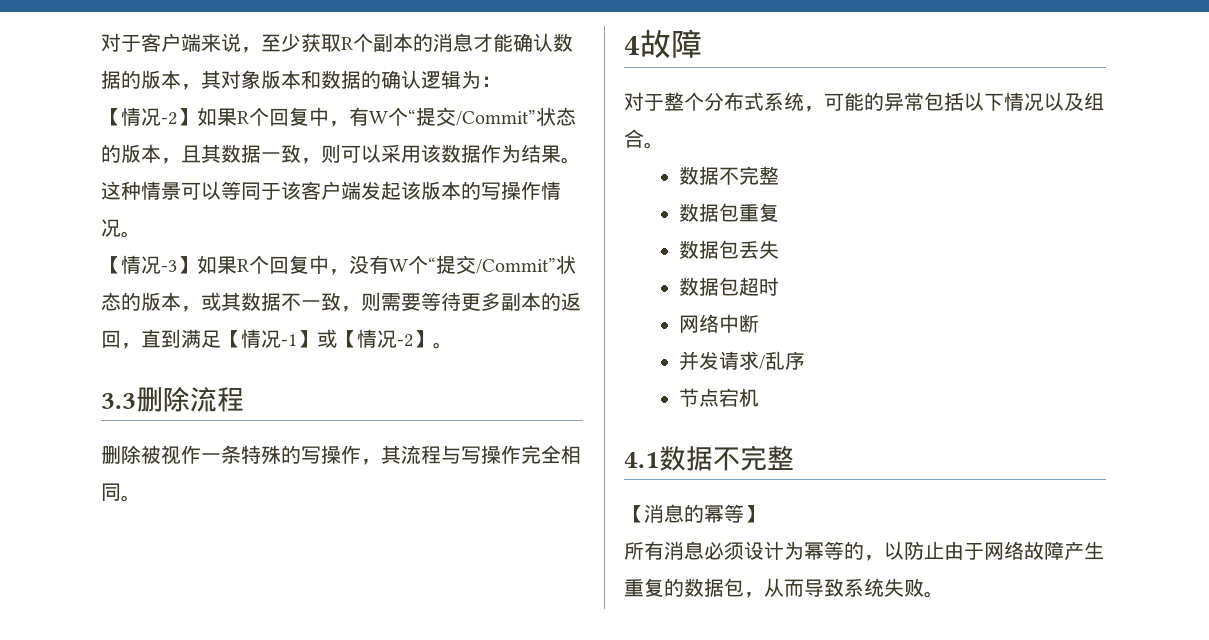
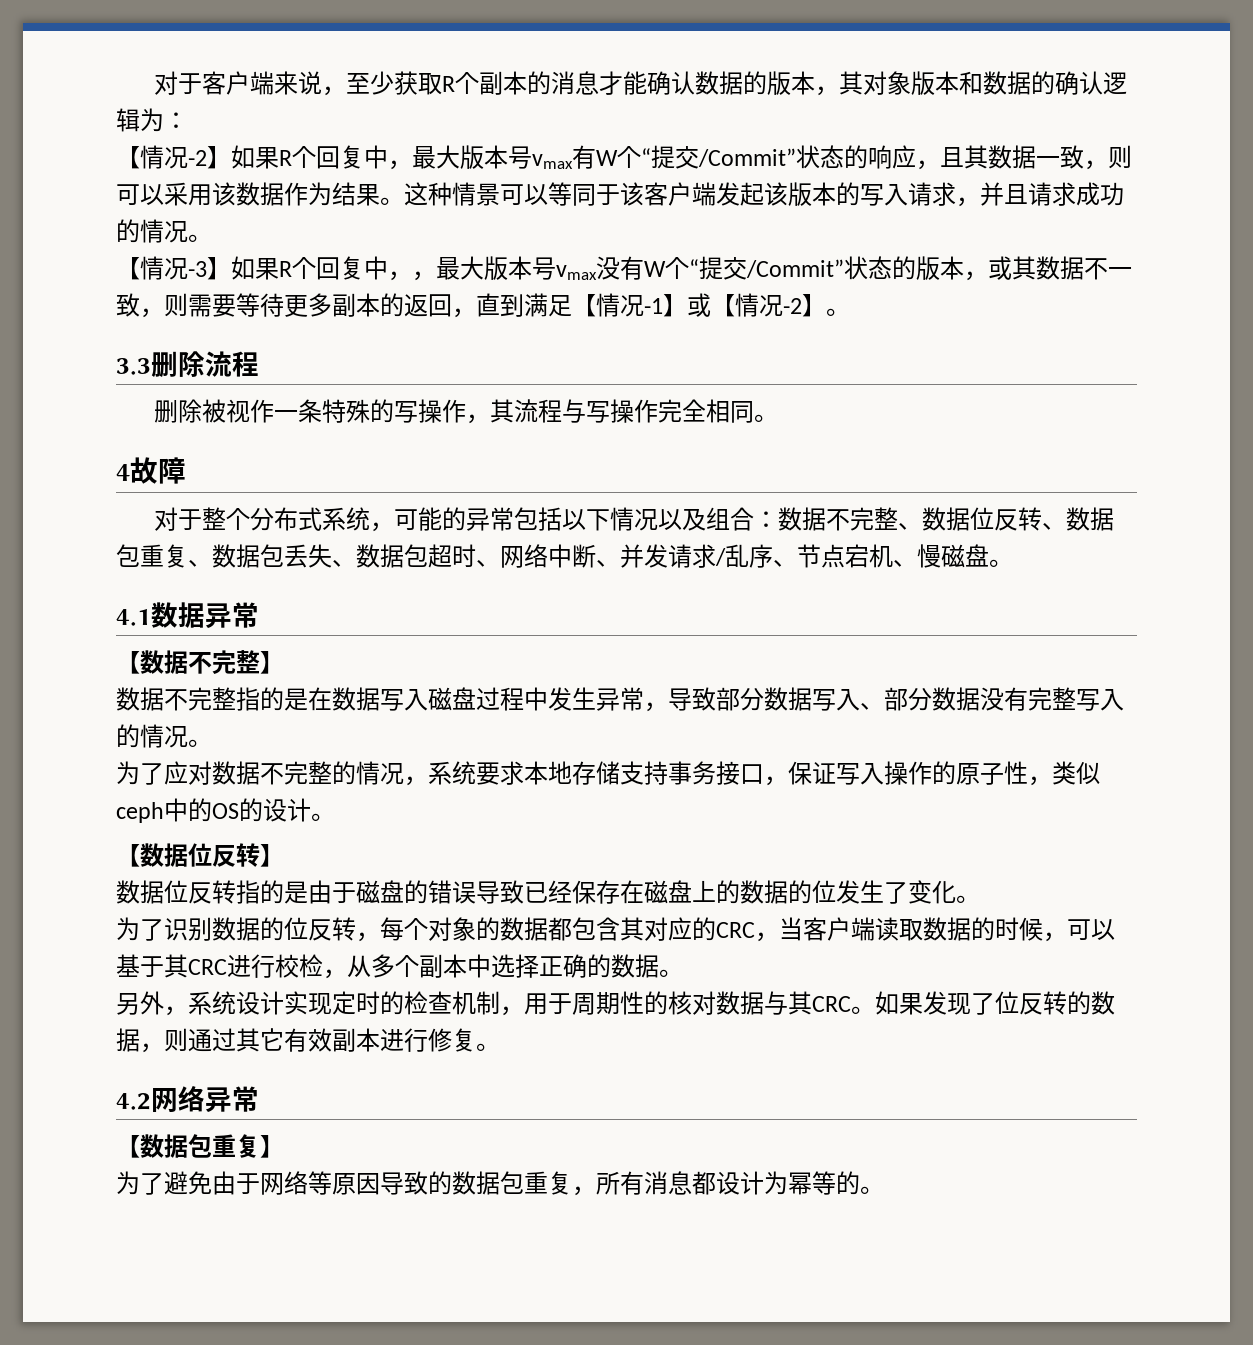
- 【情况-2】如果R个回复中，有W个“提交/Commit”状态的版本，且其数据一致，则可以采用该数据作为结果。
+ 【情况-2】如果R个回复中，最大版本号vmax有W个“提交/Commit”状态的响应，且其数据一致，则可以采用该数据作为结果。
- 这种情景可以等同于该客户端发起该版本的写操作情况。
+ 这种情景可以等同于该客户端发起该版本的写入请求，并且请求成功的情况。
- 【情况-3】如果R个回复中，没有W个“提交/Commit”状态的版本，或其数据不一致，则需要等待更多副本的返回，直到满足【情况-1】或【情况-2】。
+ 【情况-3】如果R个回复中，，最大版本号vmax没有W个“提交/Commit”状态的版本，或其数据不一致，则需要等待更多副本的返回，直到满足【情况-1】或【情况-2】。
- 对于整个分布式系统，可能的异常包括以下情况以及组合。
- 数据不完整
- 数据包重复
- 数据包丢失
- 数据包超时
- 网络中断
- 并发请求/乱序
- 节点宕机
+ 对于整个分布式系统，可能的异常包括以下情况以及组合：数据不完整、数据位反转、数据包重复、数据包丢失、数据包超时、网络中断、并发请求/乱序、节点宕机、慢磁盘。
- 4.1数据不完整
- 【消息的幂等】
- 所有消息必须设计为幂等的，以防止由于网络故障产生重复的数据包，从而导致系统失败。
+ 4.1数据异常
+ 【数据不完整】
+ 数据不完整指的是在数据写入磁盘过程中发生异常，导致部分数据写入、部分数据没有完整写入的情况。
+ 为了应对数据不完整的情况，系统要求本地存储支持事务接口，保证写入操作的原子性，类似ceph中的OS的设计。
+ 【数据位反转】
+ 数据位反转指的是由于磁盘的错误导致已经保存在磁盘上的数据的位发生了变化。
+ 为了识别数据的位反转，每个对象的数据都包含其对应的CRC，当客户端读取数据的时候，可以基于其CRC进行校检，从多个副本中选择正确的数据。
+ 另外，系统设计实现定时的检查机制，用于周期性的核对数据与其CRC。如果发现了位反转的数据，则通过其它有效副本进行修复。
+ 4.2网络异常
+ 【数据包重复】
+ 为了避免由于网络等原因导致的数据包重复，所有消息都设计为幂等的。

